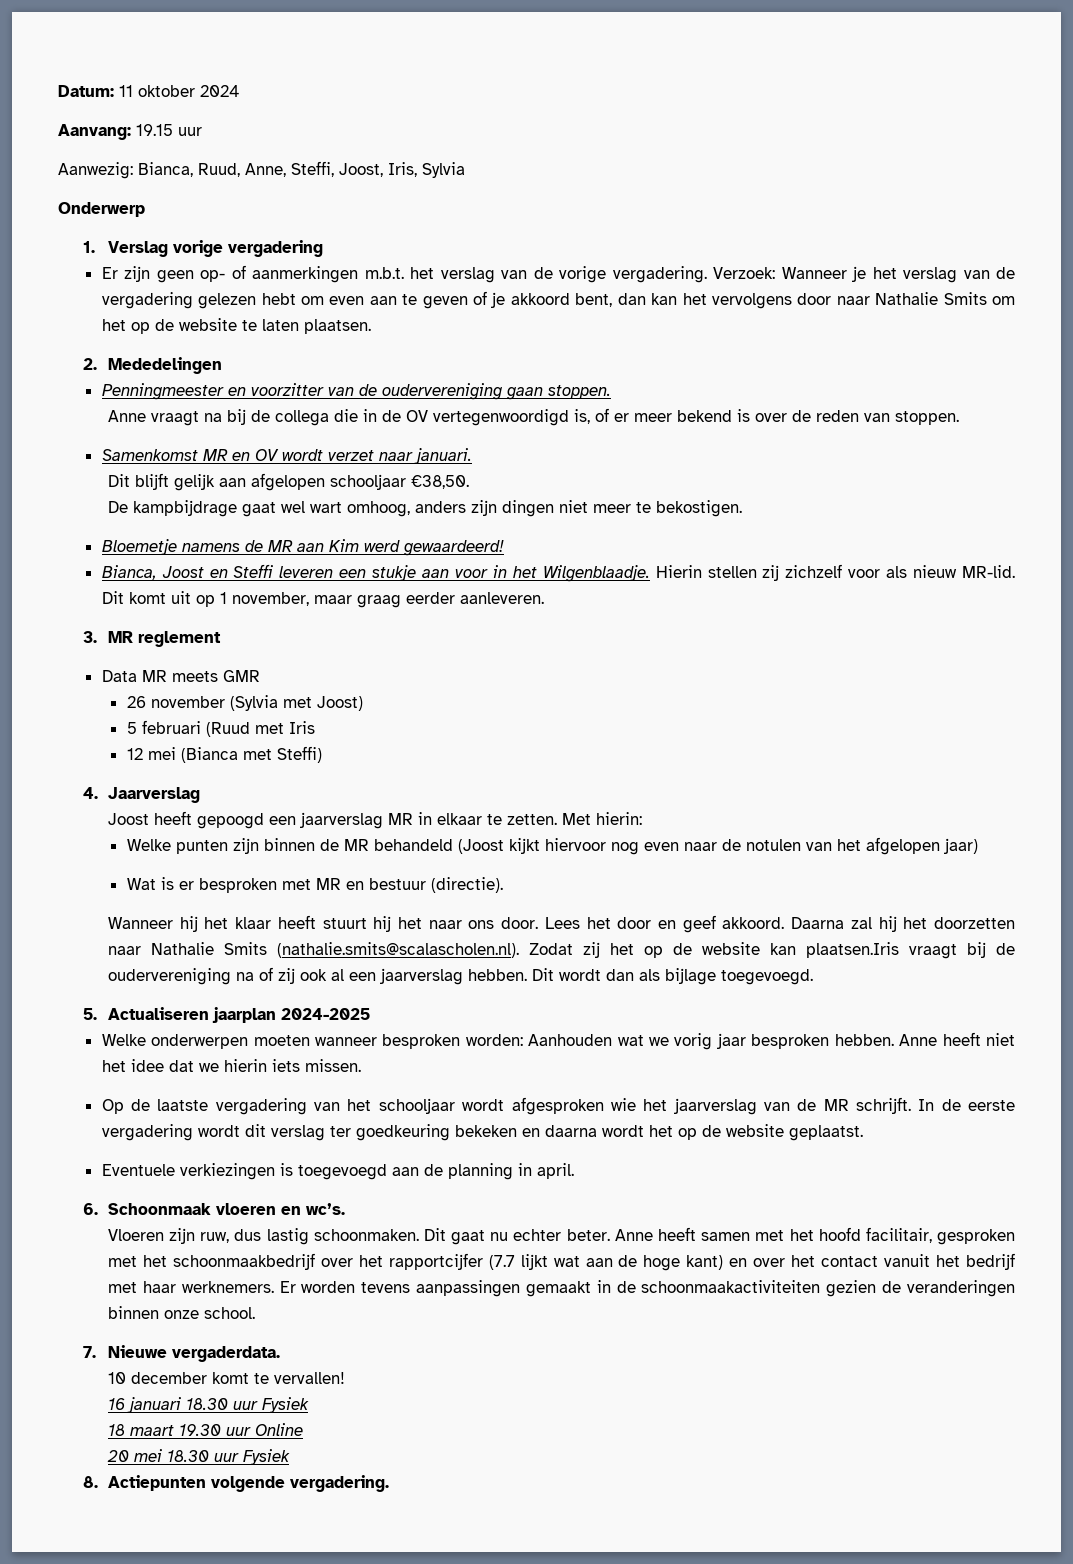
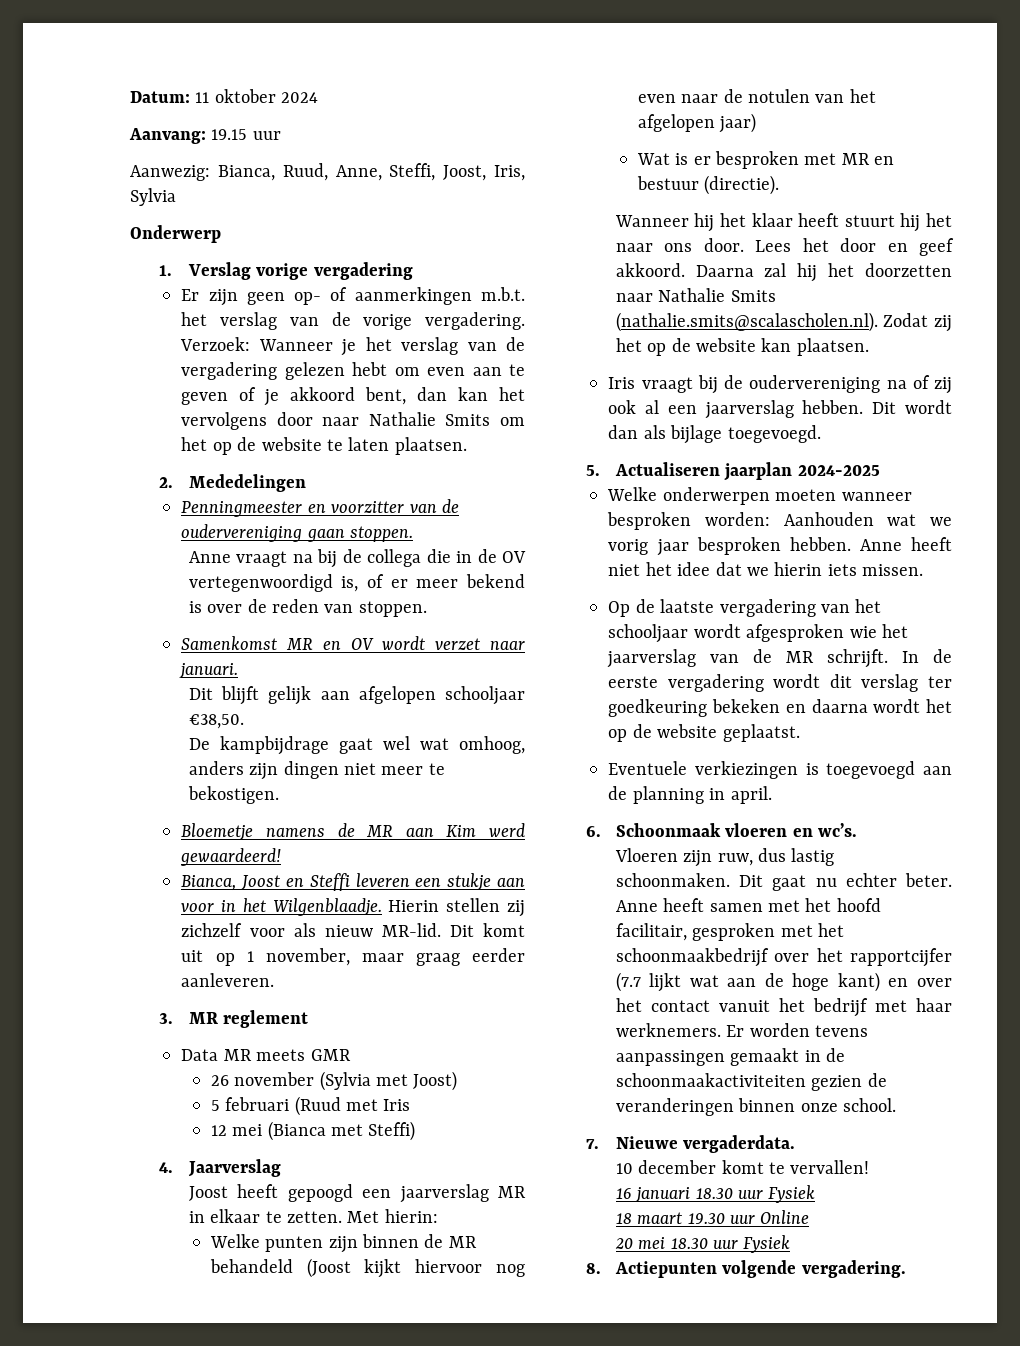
- De kampbijdrage gaat wel wart omhoog, anders zijn dingen niet meer te bekostigen.
+ De kampbijdrage gaat wel wat omhoog, anders zijn dingen niet meer te bekostigen.
- Daarna zal hij het doorzetten naar Nathalie Smits (nathalie.smits@scalascholen.nl). Zodat zij het op de website kan plaatsen.Iris vraagt bij de oudervereniging na of zij ook al een jaarverslag hebben.
+ Daarna zal hij het doorzetten naar Nathalie Smits (nathalie.smits@scalascholen.nl). Zodat zij het op de website kan plaatsen.
+ Iris vraagt bij de oudervereniging na of zij ook al een jaarverslag hebben.

